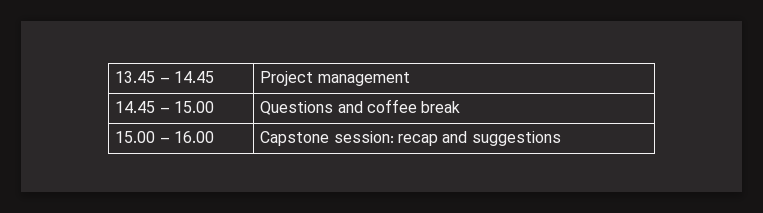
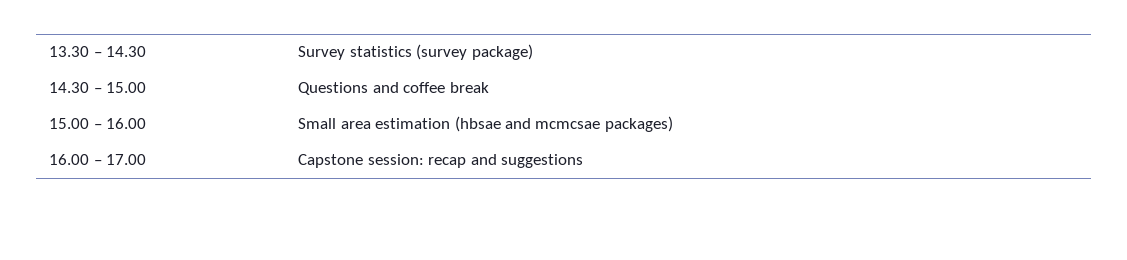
- 13.45 – 14.45 | Project management
- 14.45 – 15.00 | Questions and coffee break
+ 13.30 – 14.30 | Survey statistics (survey package)
+ 14.30 – 15.00 | Questions and coffee break
- 15.00 – 16.00 | Capstone session: recap and suggestions
+ 15.00 – 16.00 | Small area estimation (hbsae and mcmcsae packages)
+ 16.00 – 17.00 | Capstone session: recap and suggestions

